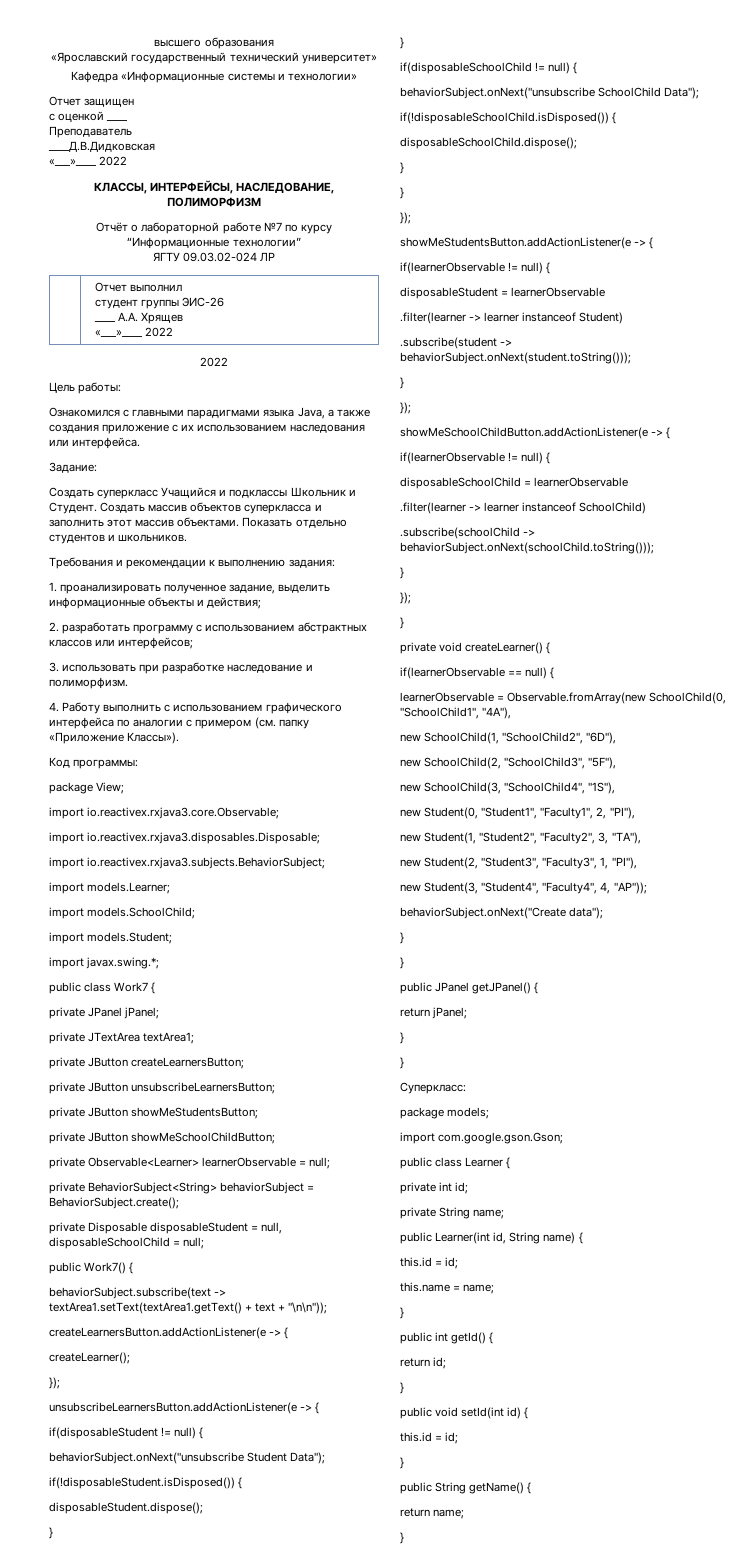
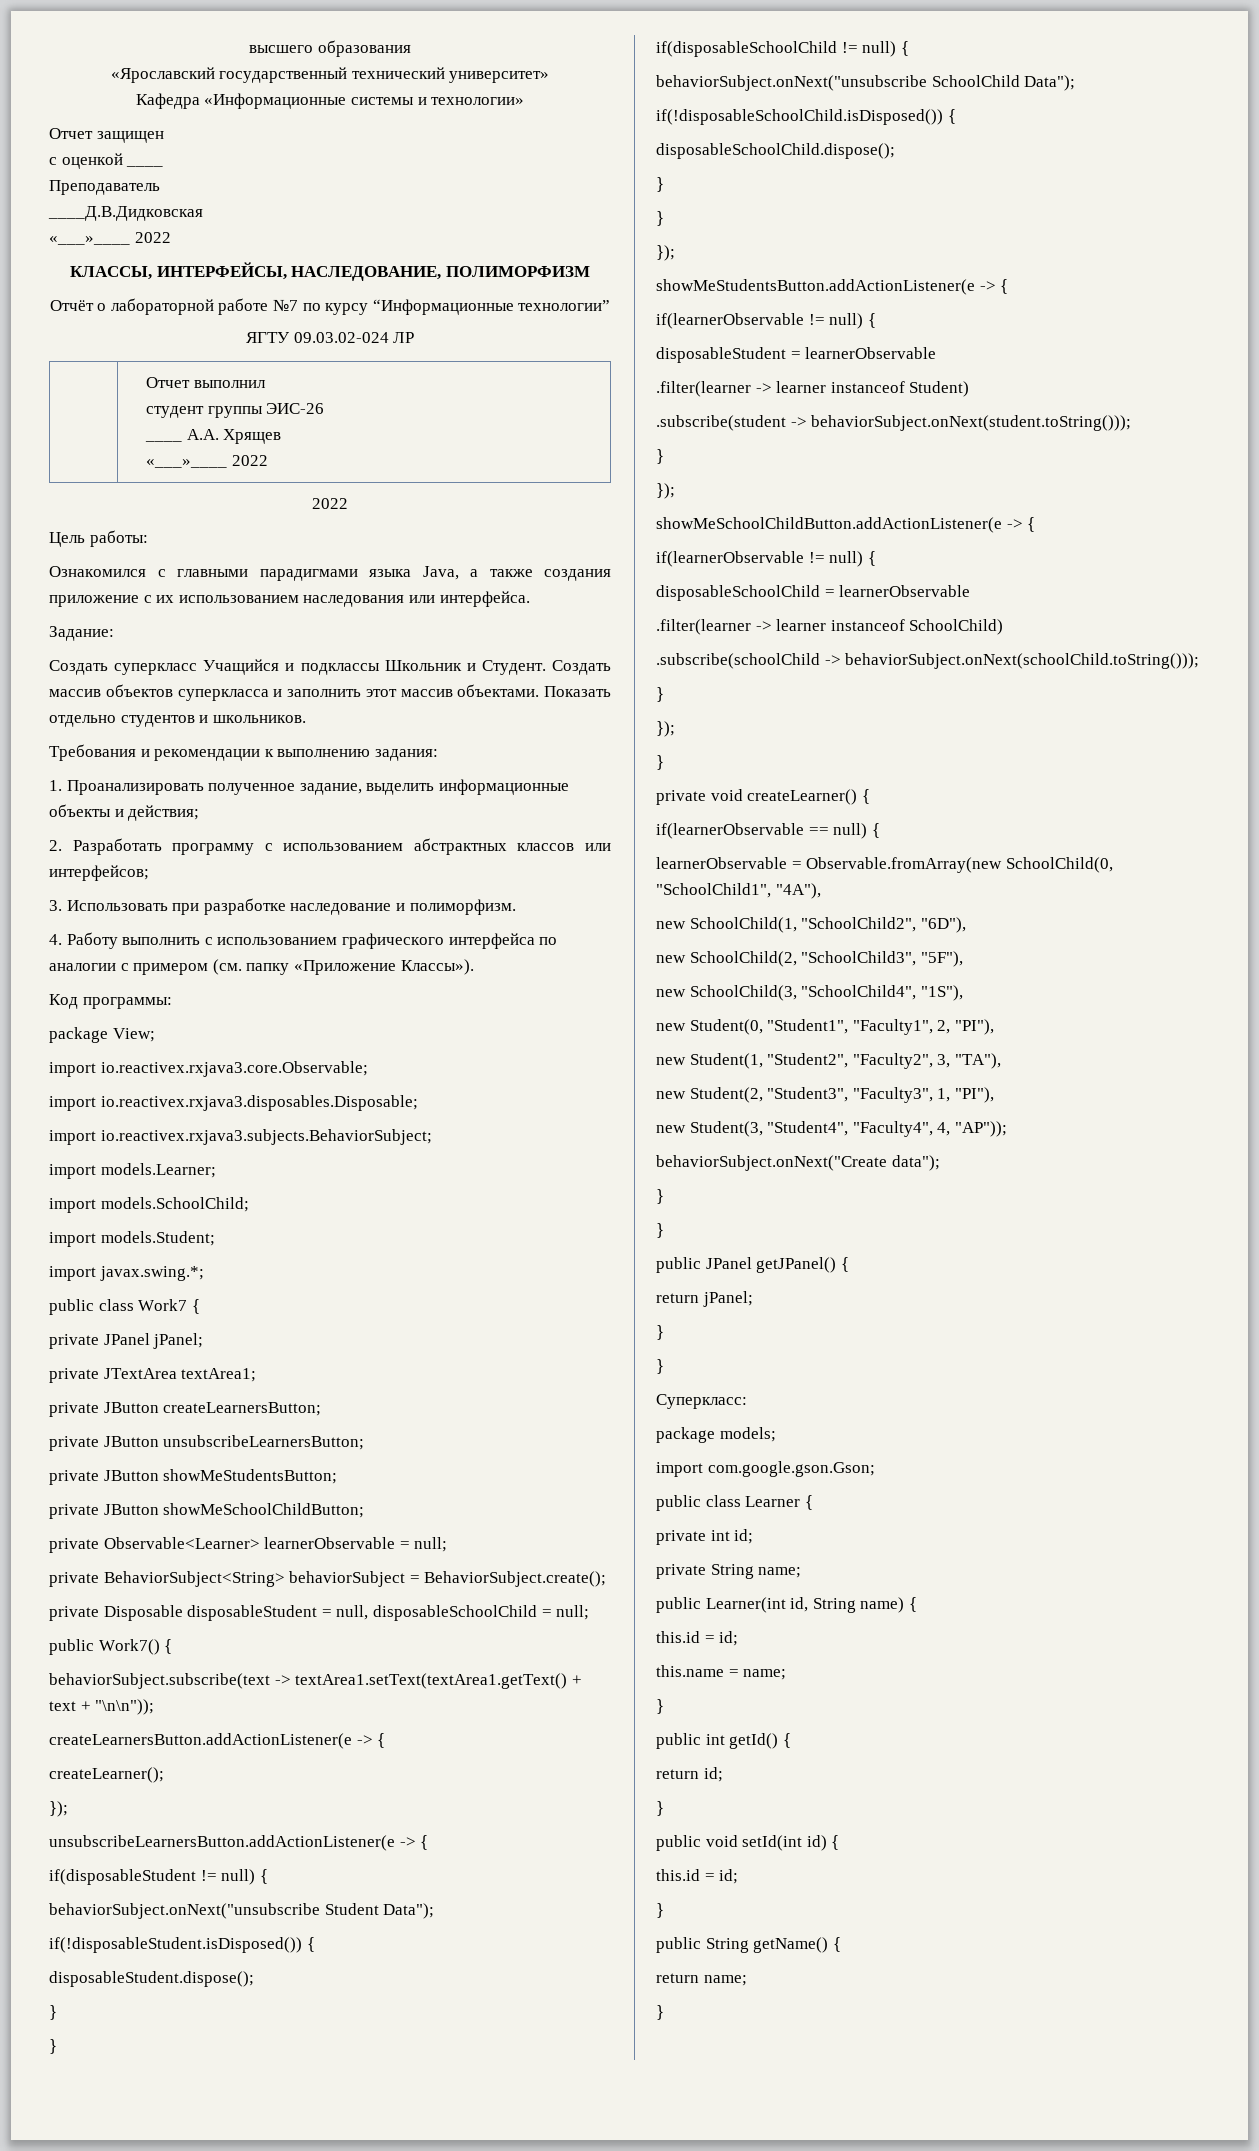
- 1. проанализировать полученное задание, выделить информационные объекты и действия;
+ 1. Проанализировать полученное задание, выделить информационные объекты и действия;
- 2. разработать программу с использованием абстрактных классов или интерфейсов;
+ 2. Разработать программу с использованием абстрактных классов или интерфейсов;
- 3. использовать при разработке наследование и полиморфизм.
+ 3. Использовать при разработке наследование и полиморфизм.

